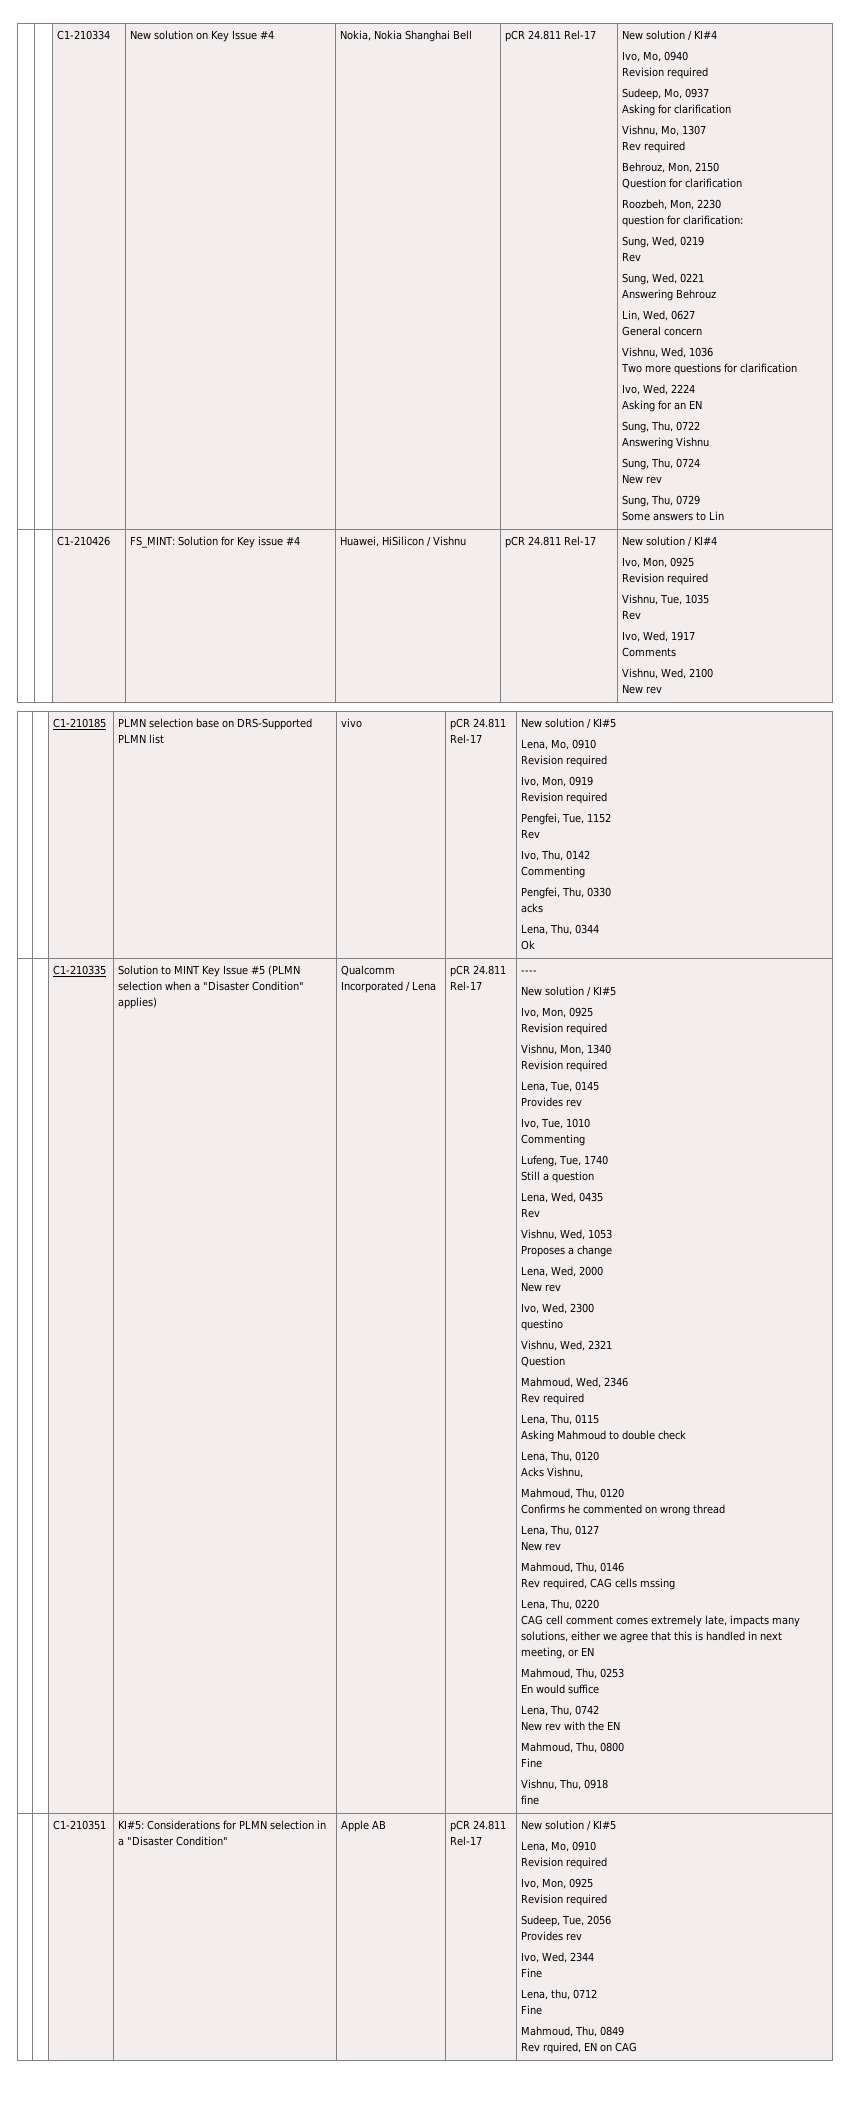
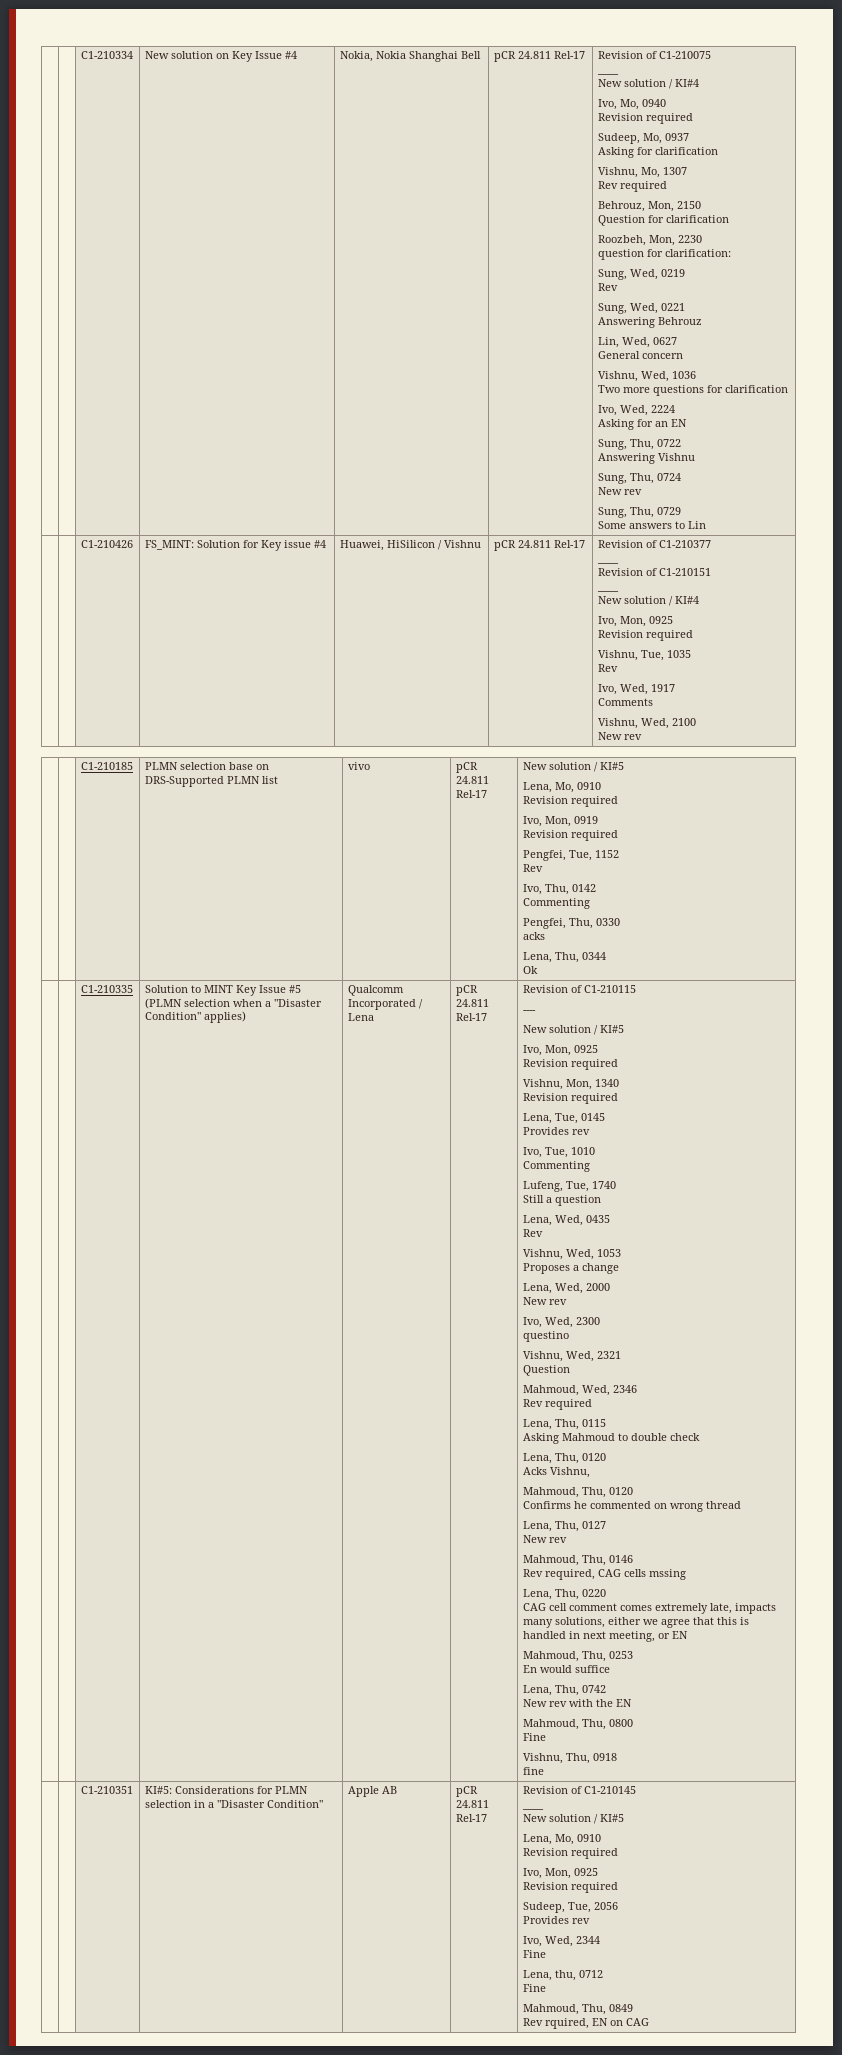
+ Revision of C1-210075
+ ____
+ Revision of C1-210377
+ ____
+ Revision of C1-210151
+ ____
+ Revision of C1-210115
+ Revision of C1-210145
+ ____

